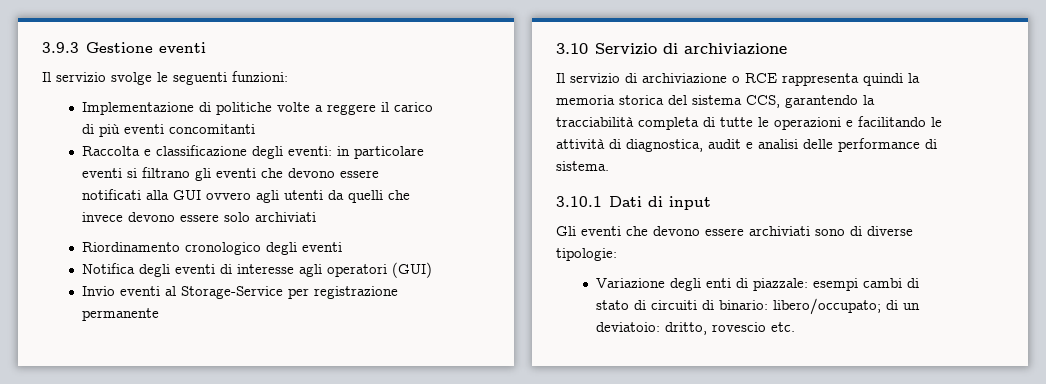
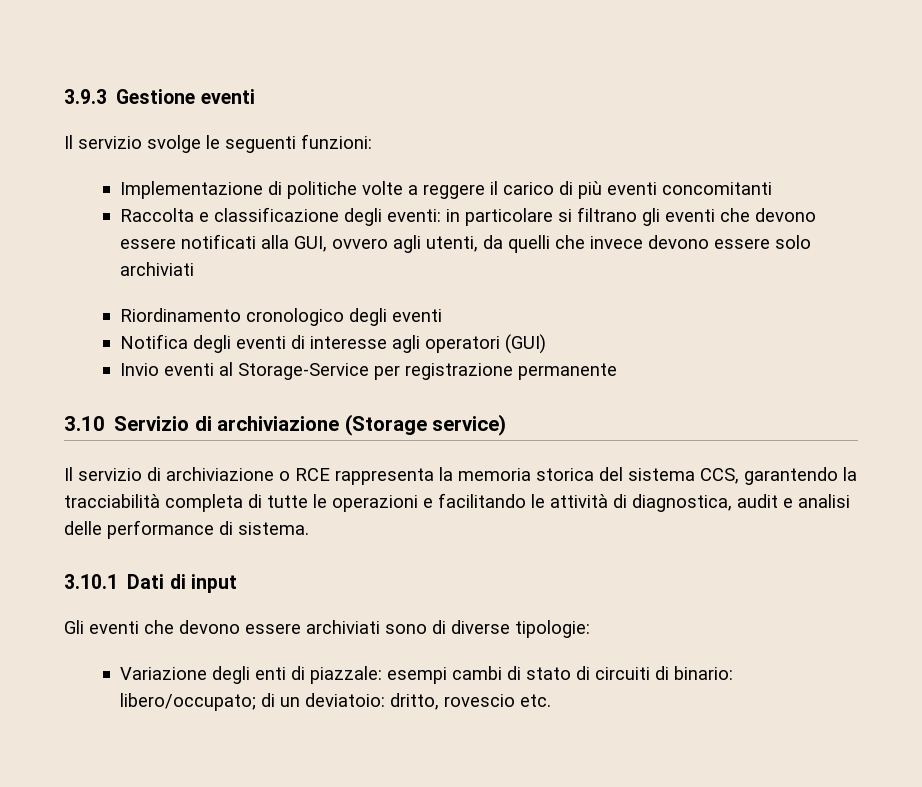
- Raccolta e classificazione degli eventi: in particolare eventi si filtrano gli eventi che devono essere notificati alla GUI ovvero agli utenti da quelli che invece devono essere solo archiviati
+ Raccolta e classificazione degli eventi: in particolare si filtrano gli eventi che devono essere notificati alla GUI, ovvero agli utenti, da quelli che invece devono essere solo archiviati
- 3.10 Servizio di archiviazione
+ 3.10 Servizio di archiviazione (Storage service)
- Il servizio di archiviazione o RCE rappresenta quindi la memoria storica del sistema CCS, garantendo la tracciabilità completa di tutte le operazioni e facilitando le attività di diagnostica, audit e analisi delle performance di sistema.
+ Il servizio di archiviazione o RCE rappresenta la memoria storica del sistema CCS, garantendo la tracciabilità completa di tutte le operazioni e facilitando le attività di diagnostica, audit e analisi delle performance di sistema.

